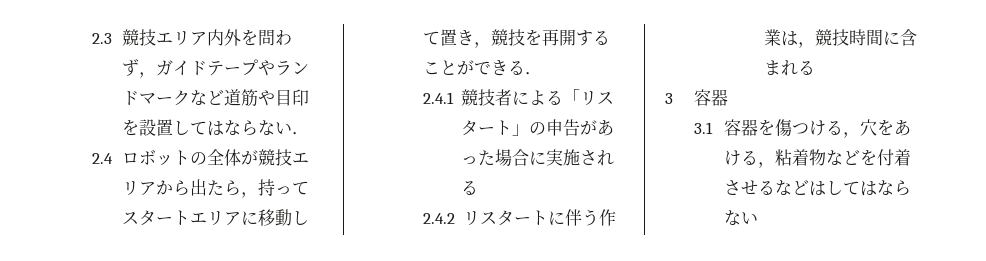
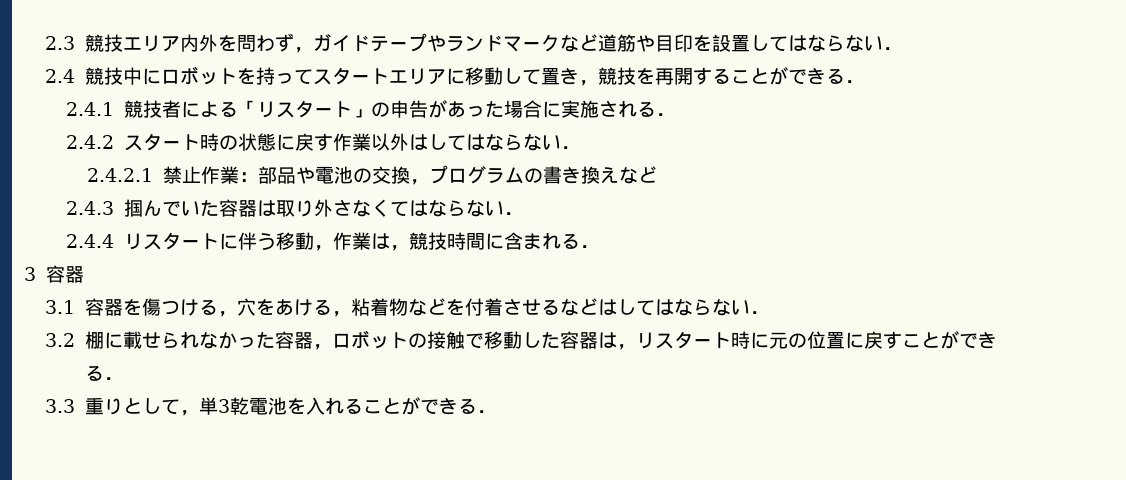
- 2.4ロボットの全体が競技エリアから出たら，持ってスタートエリアに移動して置き，競技を再開することができる．
+ 2.4競技中にロボットを持ってスタートエリアに移動して置き，競技を再開することができる．
- 2.4.1競技者による「リスタート」の申告があった場合に実施される
- 2.4.2リスタートに伴う作業は，競技時間に含まれる
+ 2.4.1競技者による「リスタート」の申告があった場合に実施される．
+ 2.4.2スタート時の状態に戻す作業以外はしてはならない．
+ 2.4.2.1禁止作業：部品や電池の交換，プログラムの書き換えなど
+ 2.4.3掴んでいた容器は取り外さなくてはならない．
+ 2.4.4リスタートに伴う移動，作業は，競技時間に含まれる．
- 3.1容器を傷つける，穴をあける，粘着物などを付着させるなどはしてはならない
+ 3.1容器を傷つける，穴をあける，粘着物などを付着させるなどはしてはならない．
+ 3.2棚に載せられなかった容器，ロボットの接触で移動した容器は，リスタート時に元の位置に戻すことができる．
+ 3.3重りとして，単3乾電池を入れることができる．

